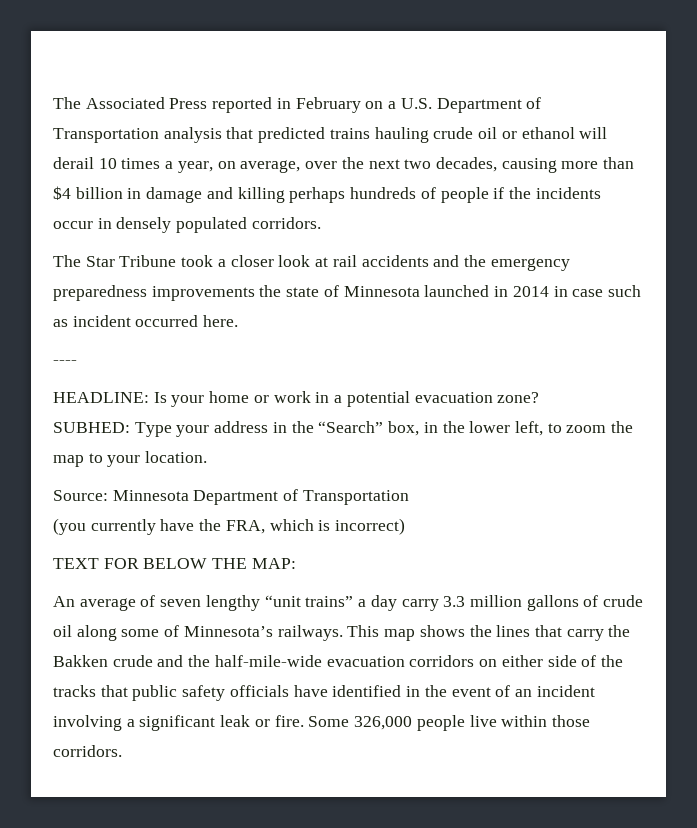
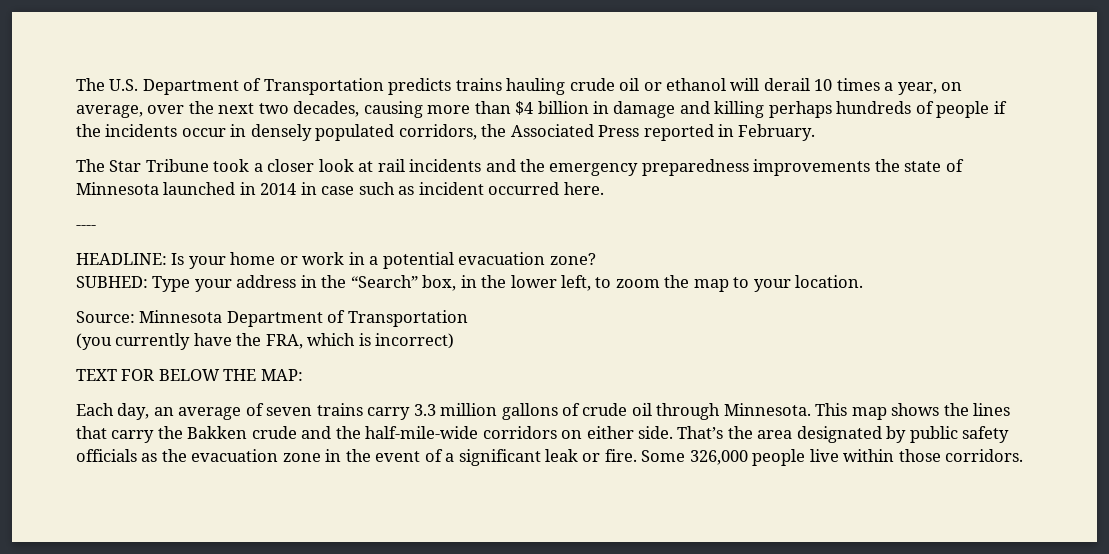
- The Associated Press reported in February on a U.S. Department of Transportation analysis that predicted trains hauling crude oil or ethanol will derail 10 times a year, on average, over the next two decades, causing more than $4 billion in damage and killing perhaps hundreds of people if the incidents occur in densely populated corridors.
+ The U.S. Department of Transportation predicts trains hauling crude oil or ethanol will derail 10 times a year, on average, over the next two decades, causing more than $4 billion in damage and killing perhaps hundreds of people if the incidents occur in densely populated corridors, the Associated Press reported in February.
- The Star Tribune took a closer look at rail accidents and the emergency preparedness improvements the state of Minnesota launched in 2014 in case such as incident occurred here.
+ The Star Tribune took a closer look at rail incidents and the emergency preparedness improvements the state of Minnesota launched in 2014 in case such as incident occurred here.
- An average of seven lengthy “unit trains” a day carry 3.3 million gallons of crude oil along some of Minnesota’s railways.
+ Each day, an average of seven trains carry 3.3 million gallons of crude oil through Minnesota.
- This map shows the lines that carry the Bakken crude and the half-mile-wide evacuation corridors on either side of the tracks that public safety officials have identified in the event of an incident involving a significant leak or fire.
+ This map shows the lines that carry the Bakken crude and the half-mile-wide corridors on either side. That’s the area designated by public safety officials as the evacuation zone in the event of a significant leak or fire.

